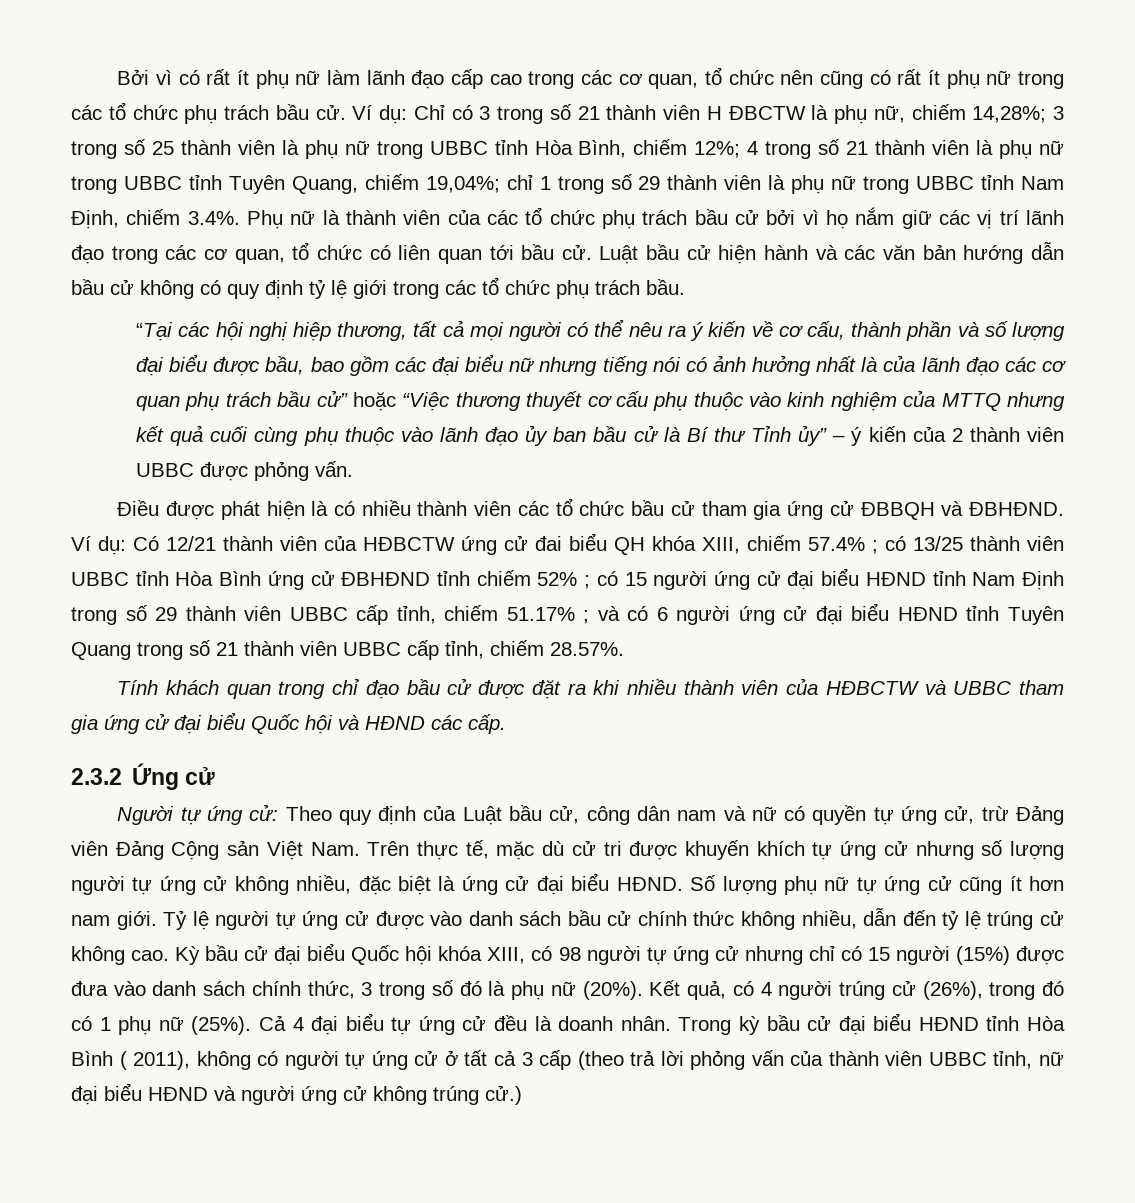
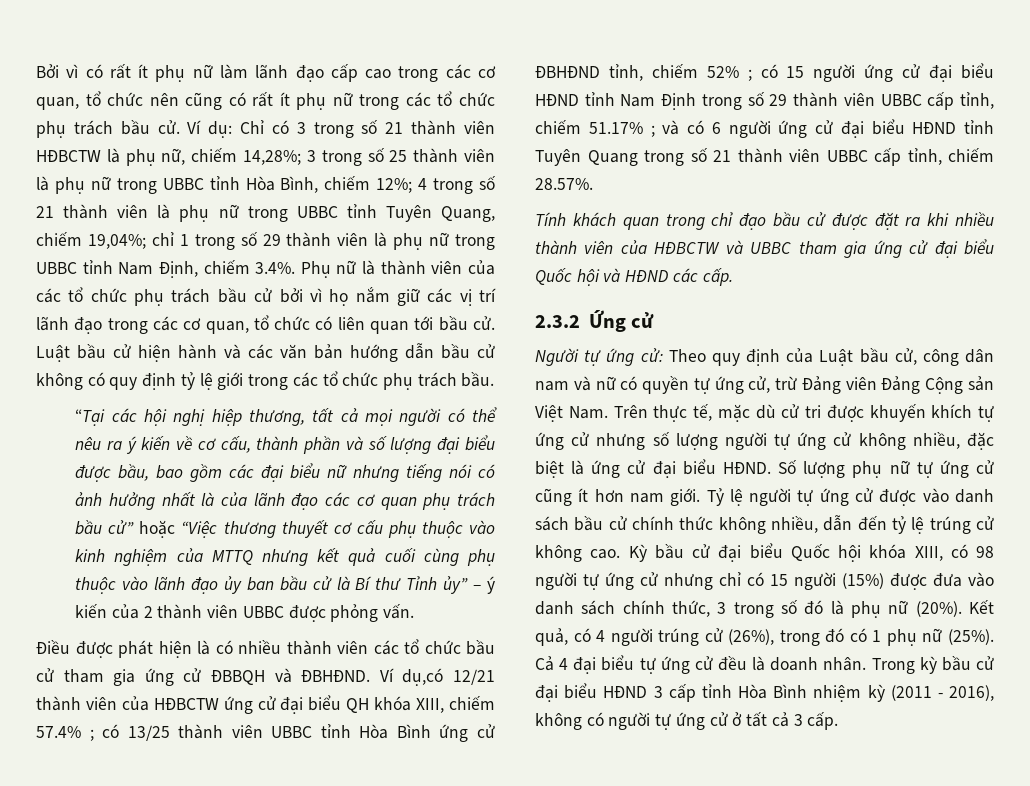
- Chỉ có 3 trong số 21 thành viên H ĐBCTW là phụ nữ, chiếm 14,28%;
+ Chỉ có 3 trong số 21 thành viên HĐBCTW là phụ nữ, chiếm 14,28%;
- Ví dụ: Có 12/21 thành viên của HĐBCTW ứng cử đai biểu QH khóa XIII, chiếm 57.4% ;
+ Ví dụ,có 12/21 thành viên của HĐBCTW ứng cử đại biểu QH khóa XIII, chiếm 57.4% ;
- có 13/25 thành viên UBBC tỉnh Hòa Bình ứng cử ĐBHĐND tỉnh chiếm 52% ;
+ có 13/25 thành viên UBBC tỉnh Hòa Bình ứng cử ĐBHĐND tỉnh, chiếm 52% ;
- Trong kỳ bầu cử đại biểu HĐND tỉnh Hòa Bình ( 2011), không có người tự ứng cử ở tất cả 3 cấp (theo trả lời phỏng vấn của thành viên UBBC tỉnh, nữ đại biểu HĐND và người ứng cử không trúng cử.)
+ Trong kỳ bầu cử đại biểu HĐND 3 cấp tỉnh Hòa Bình nhiệm kỳ (2011 - 2016), không có người tự ứng cử ở tất cả 3 cấp.

